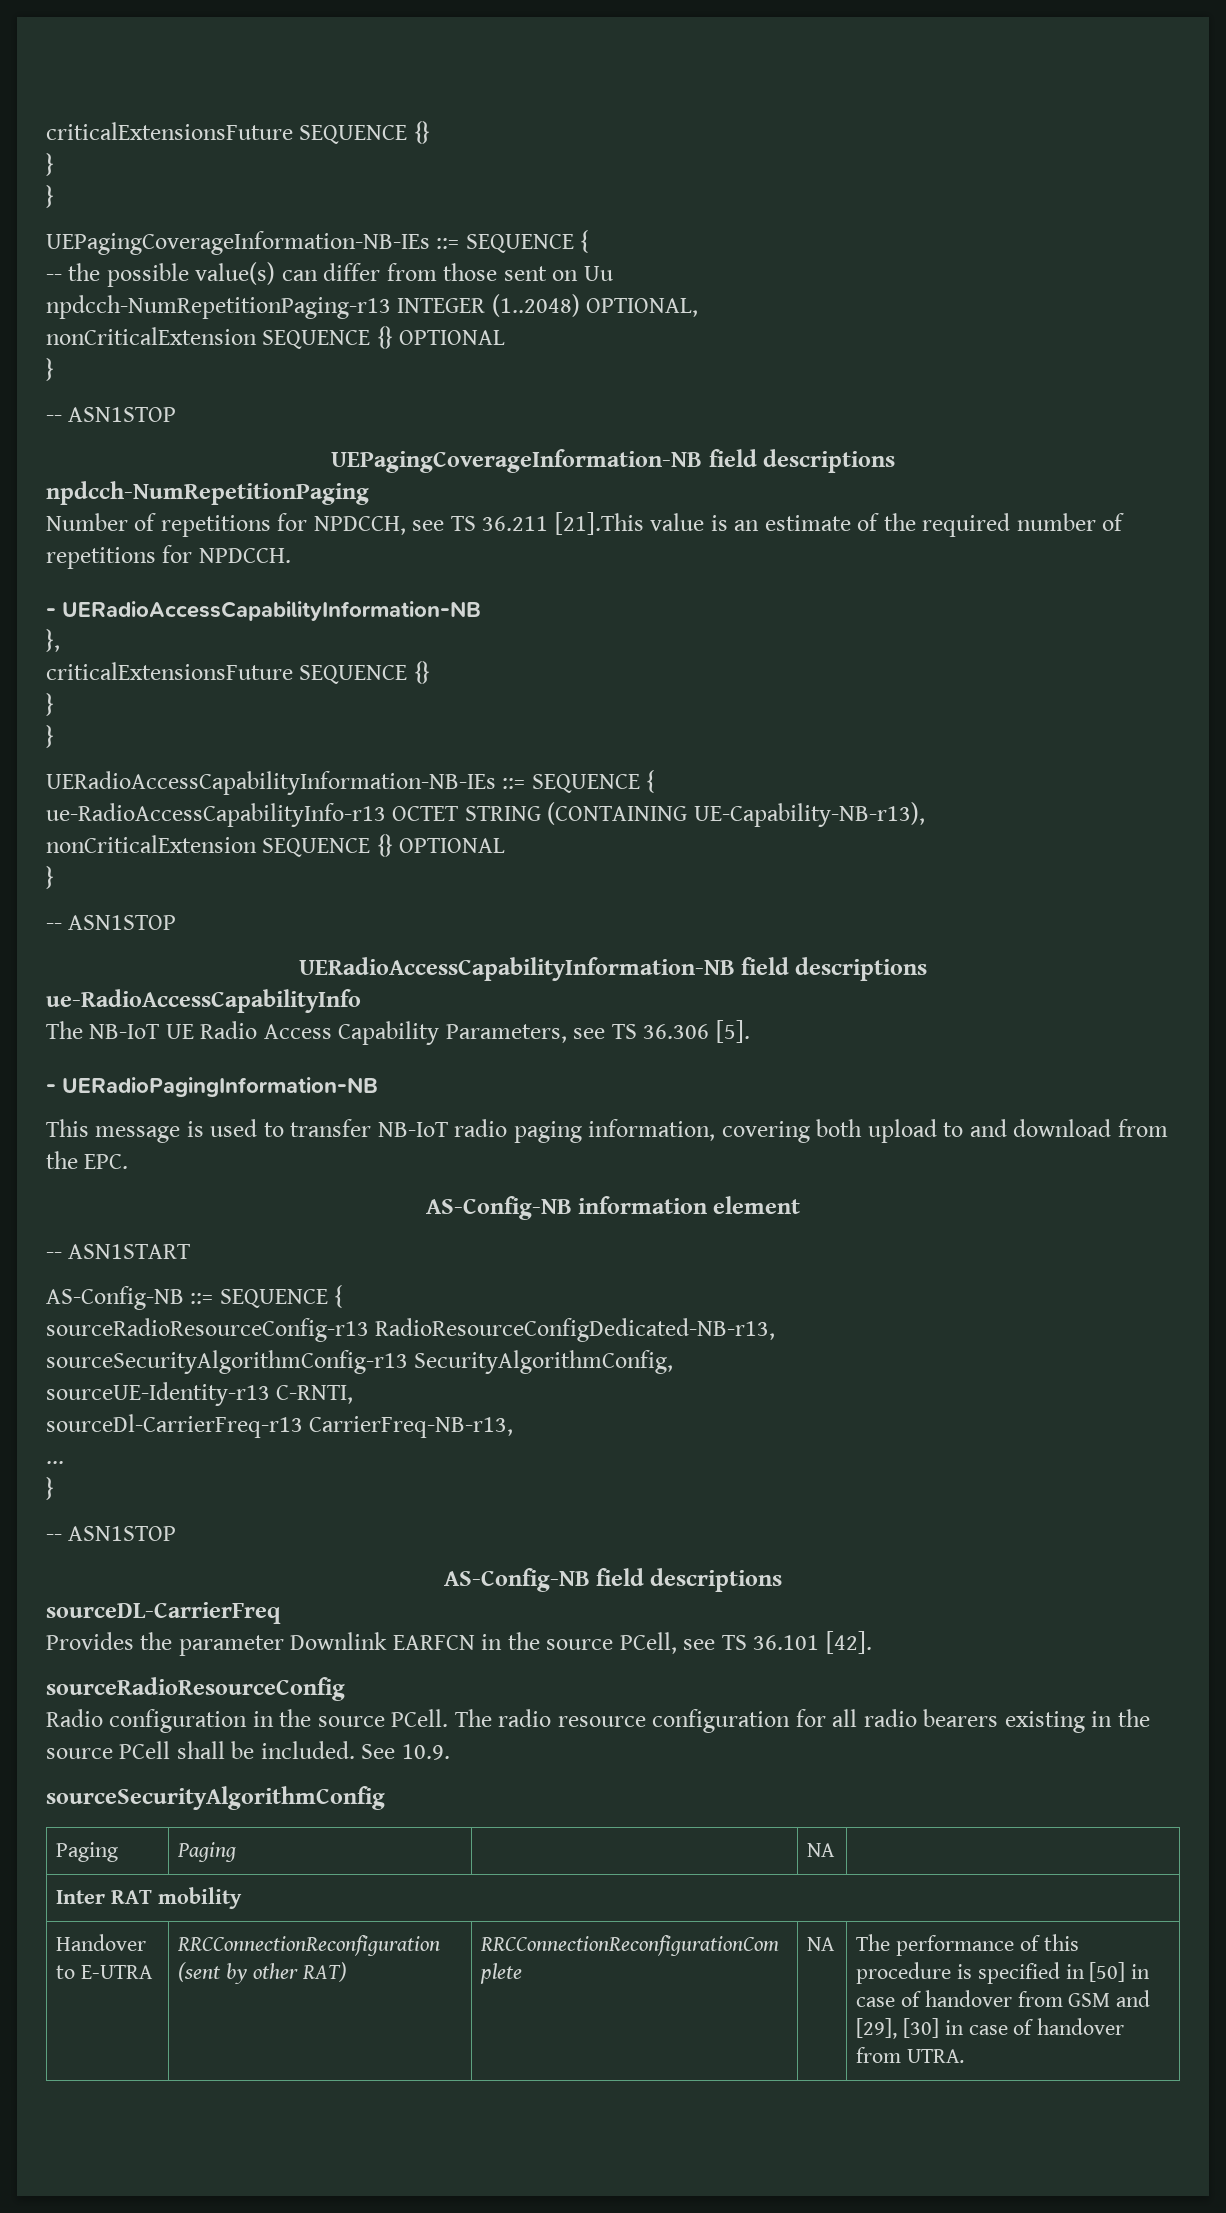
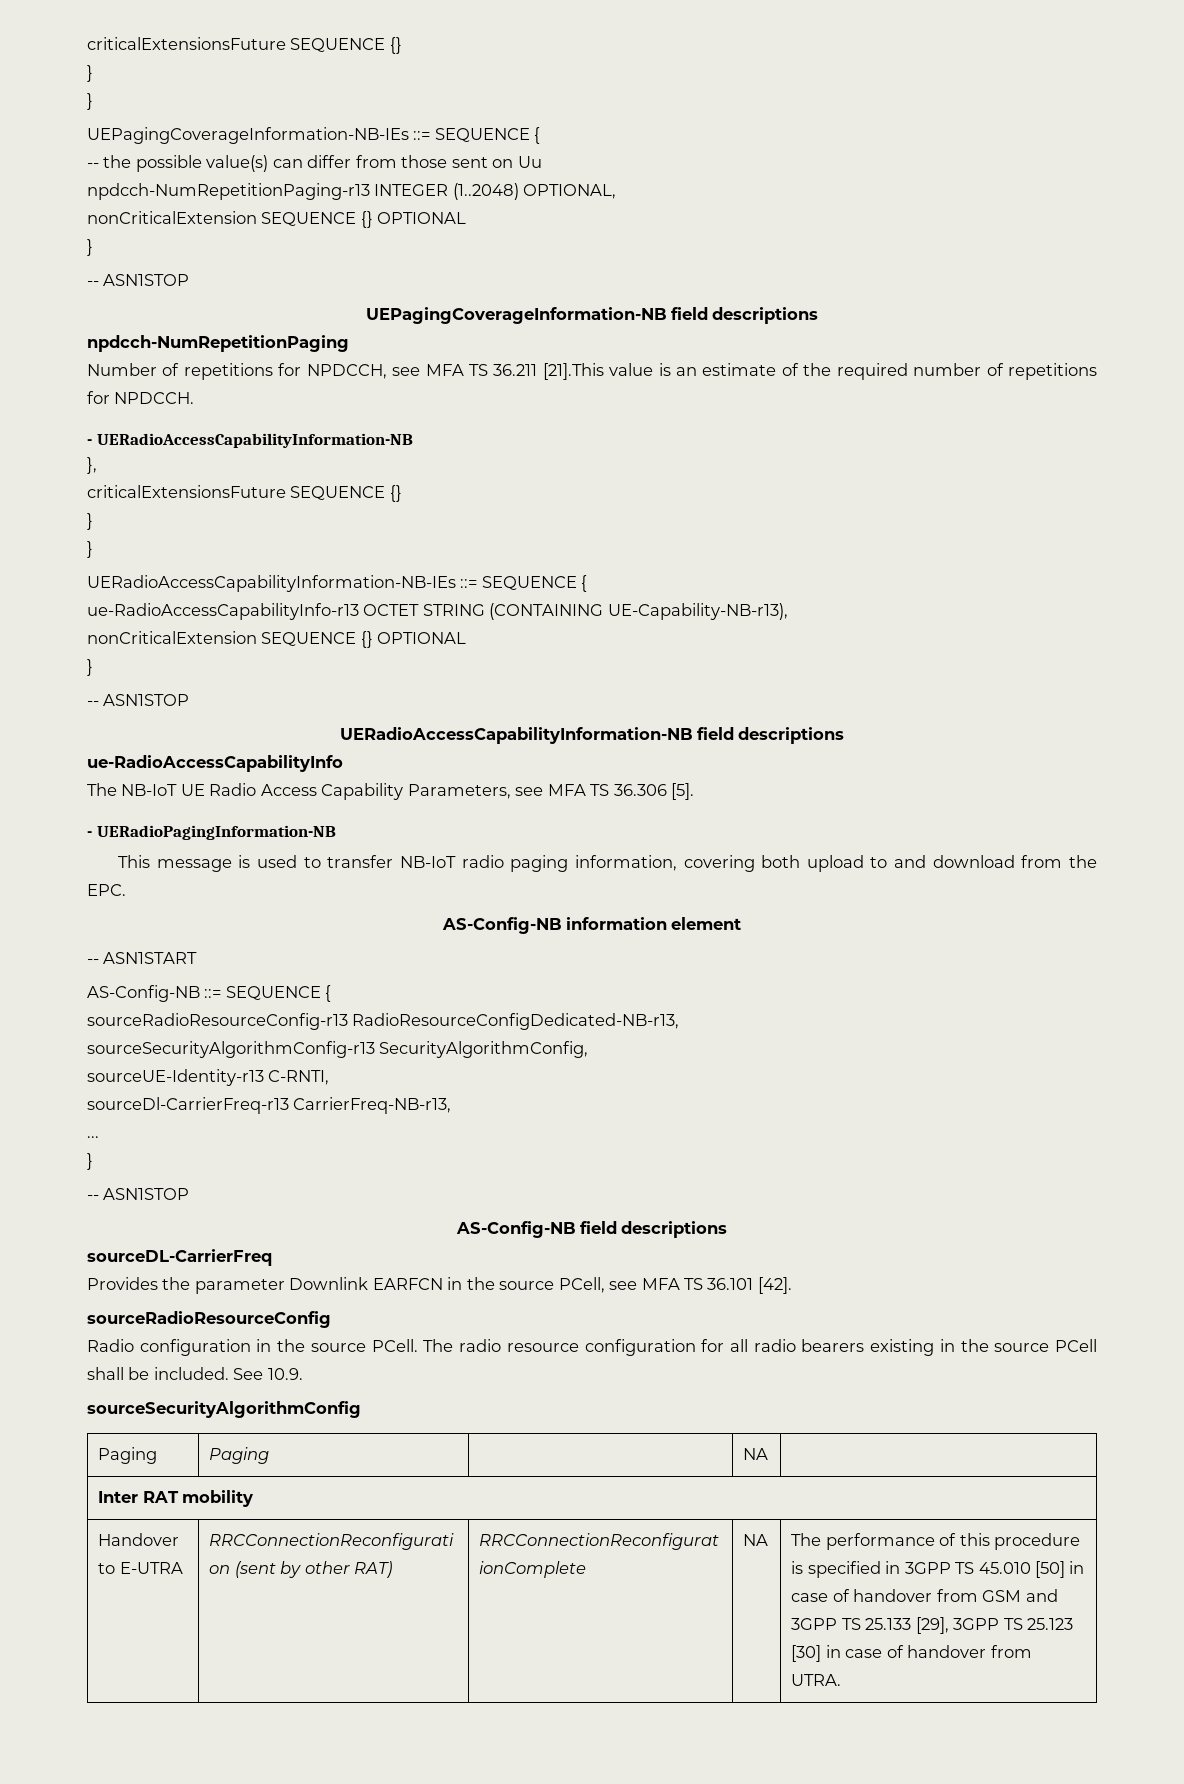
- Number of repetitions for NPDCCH, see TS 36.211 [21].This value is an estimate of the required number of repetitions for NPDCCH.
+ Number of repetitions for NPDCCH, see MFA TS 36.211 [21].This value is an estimate of the required number of repetitions for NPDCCH.
- The NB-IoT UE Radio Access Capability Parameters, see TS 36.306 [5].
+ The NB-IoT UE Radio Access Capability Parameters, see MFA TS 36.306 [5].
- Provides the parameter Downlink EARFCN in the source PCell, see TS 36.101 [42].
+ Provides the parameter Downlink EARFCN in the source PCell, see MFA TS 36.101 [42].
- The performance of this procedure is specified in [50] in case of handover from GSM and [29], [30] in case of handover from UTRA.
+ The performance of this procedure is specified in 3GPP TS 45.010 [50] in case of handover from GSM and 3GPP TS 25.133 [29], 3GPP TS 25.123 [30] in case of handover from UTRA.

